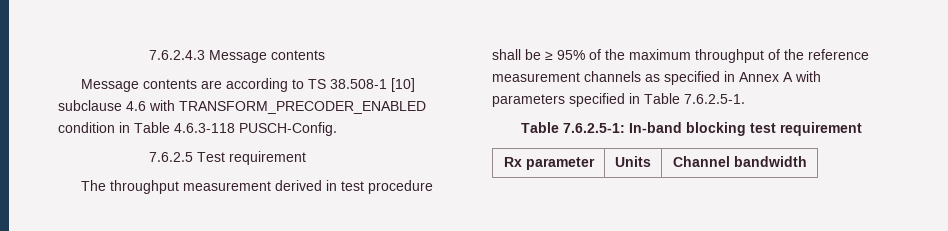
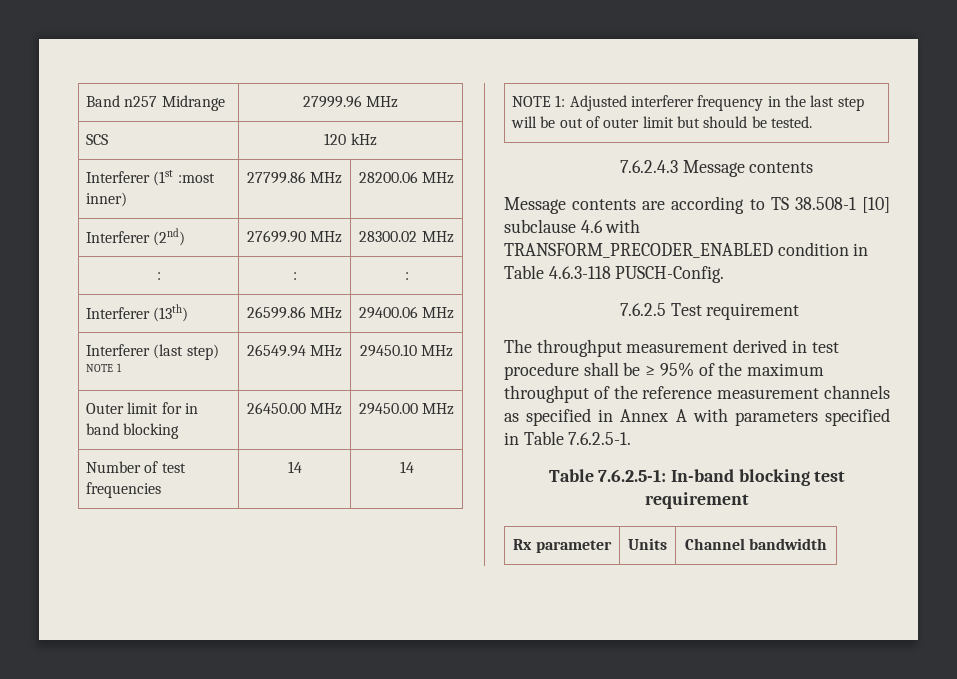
+ Band n257 Midrange | 27999.96 MHz
+ SCS | 120 kHz
+ Interferer (1st :most inner) | 27799.86 MHz | 28200.06 MHz
+ Interferer (2nd) | 27699.90 MHz | 28300.02 MHz
+ : | : | :
+ Interferer (13th) | 26599.86 MHz | 29400.06 MHz
+ Interferer (last step) NOTE 1 | 26549.94 MHz | 29450.10 MHz
+ Outer limit for in band blocking | 26450.00 MHz | 29450.00 MHz
+ Number of test frequencies | 14 | 14
+ NOTE 1: Adjusted interferer frequency in the last step will be out of outer limit but should be tested.

